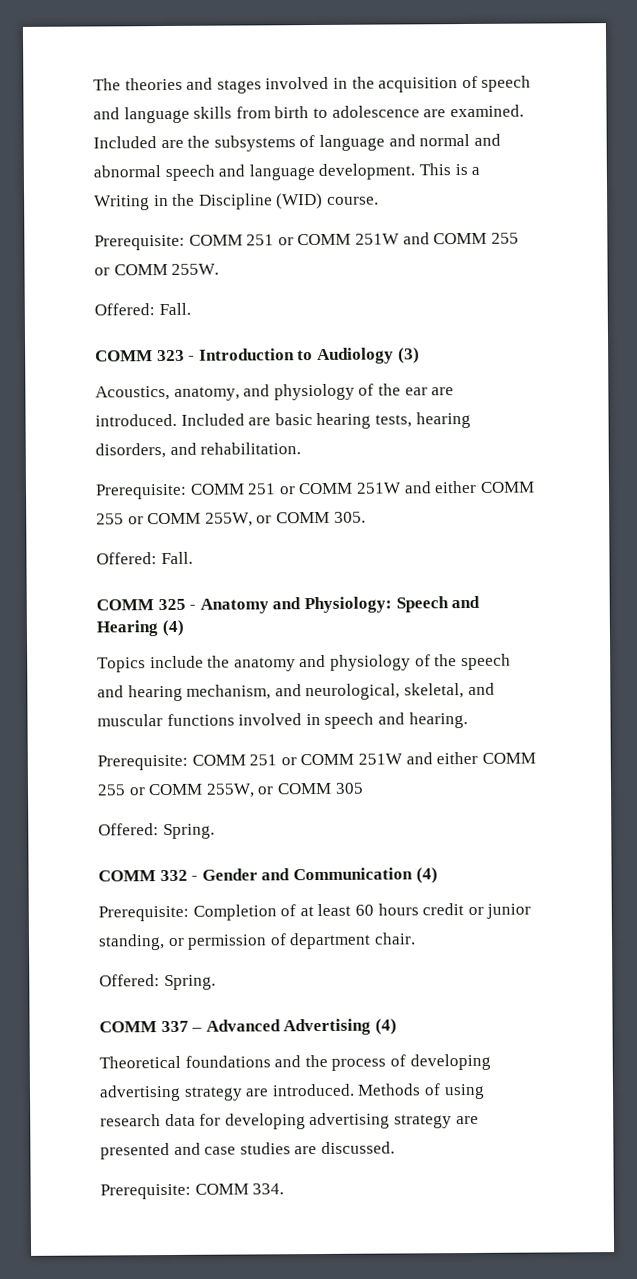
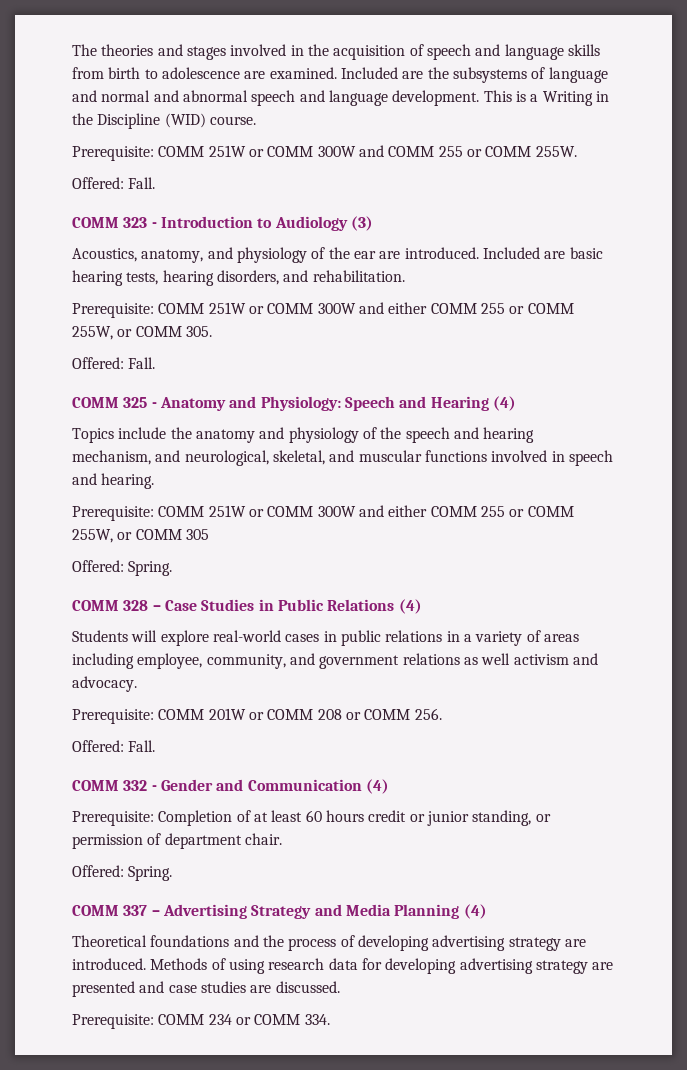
- Prerequisite: COMM 251 or COMM 251W and COMM 255 or COMM 255W.
+ Prerequisite: COMM 251W or COMM 300W and COMM 255 or COMM 255W.
- Prerequisite: COMM 251 or COMM 251W and either COMM 255 or COMM 255W, or COMM 305.
+ Prerequisite: COMM 251W or COMM 300W and either COMM 255 or COMM 255W, or COMM 305.
- Prerequisite: COMM 251 or COMM 251W and either COMM 255 or COMM 255W, or COMM 305
+ Prerequisite: COMM 251W or COMM 300W and either COMM 255 or COMM 255W, or COMM 305
+ COMM 328 – Case Studies in Public Relations (4)
+ Students will explore real-world cases in public relations in a variety of areas including employee, community, and government relations as well activism and advocacy.
+ Prerequisite: COMM 201W or COMM 208 or COMM 256.
+ Offered: Fall.
- COMM 337 – Advanced Advertising (4)
+ COMM 337 – Advertising Strategy and Media Planning (4)
- Prerequisite: COMM 334.
+ Prerequisite: COMM 234 or COMM 334.

